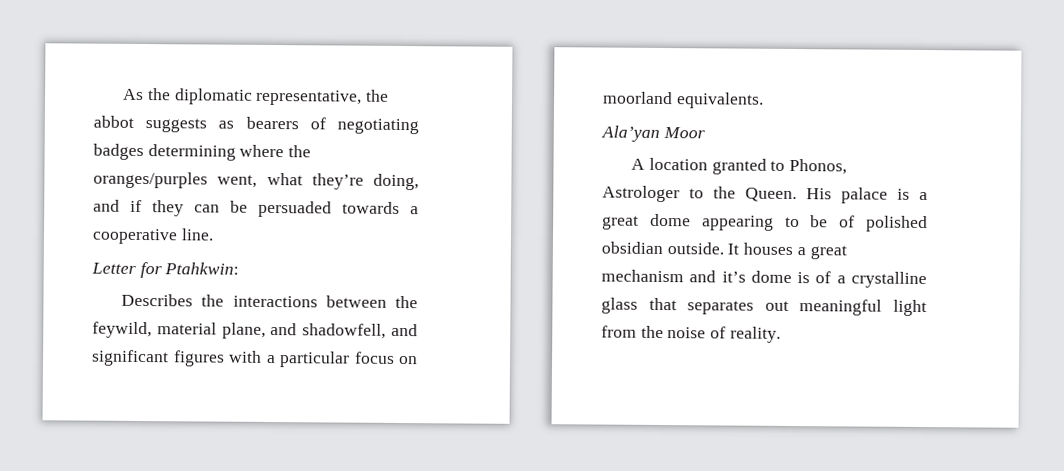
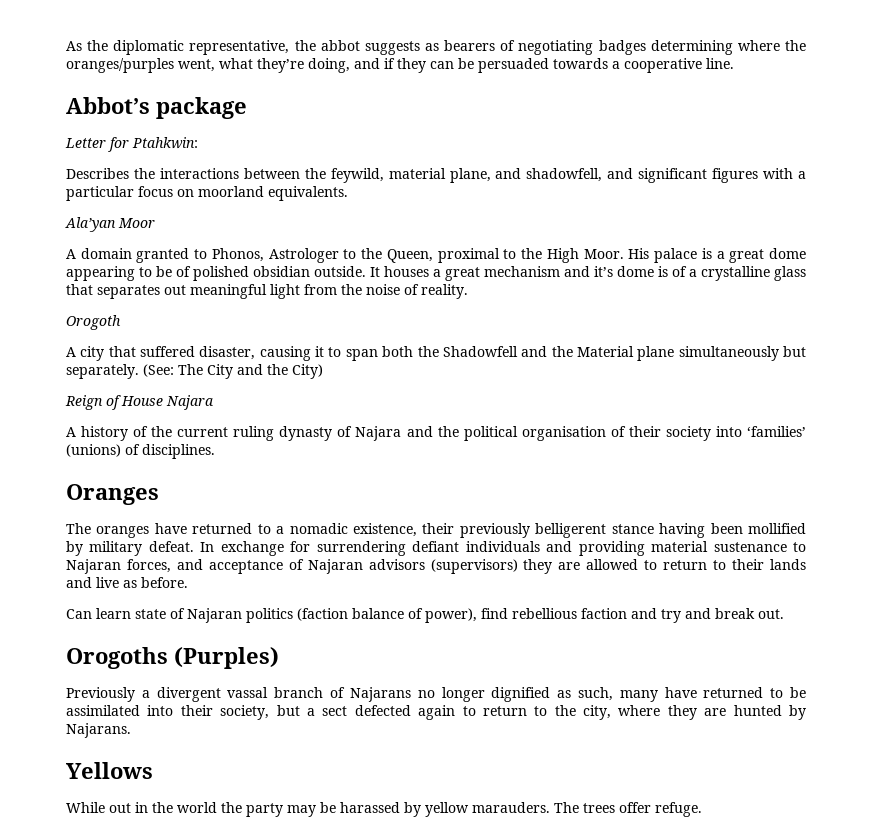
+ Abbot’s package
- A location granted to Phonos, Astrologer to the Queen.
+ A domain granted to Phonos, Astrologer to the Queen, proximal to the High Moor.
+ Orogoth
+ A city that suffered disaster, causing it to span both the Shadowfell and the Material plane simultaneously but separately. (See: The City and the City)
+ Reign of House Najara
+ A history of the current ruling dynasty of Najara and the political organisation of their society into ‘families’ (unions) of disciplines.
+ Oranges
+ The oranges have returned to a nomadic existence, their previously belligerent stance having been mollified by military defeat. In exchange for surrendering defiant individuals and providing material sustenance to Najaran forces, and acceptance of Najaran advisors (supervisors) they are allowed to return to their lands and live as before.
+ Can learn state of Najaran politics (faction balance of power), find rebellious faction and try and break out.
+ Orogoths (Purples)
+ Previously a divergent vassal branch of Najarans no longer dignified as such, many have returned to be assimilated into their society, but a sect defected again to return to the city, where they are hunted by Najarans.
+ Yellows
+ While out in the world the party may be harassed by yellow marauders. The trees offer refuge.

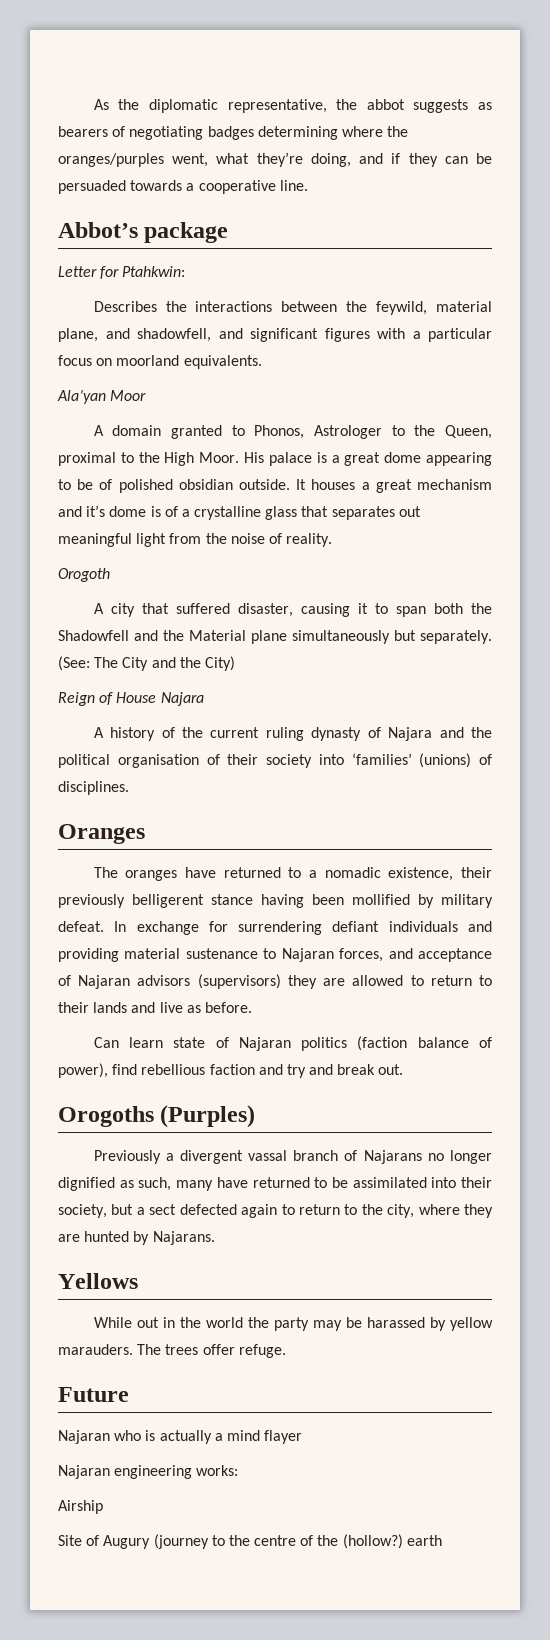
+ Future
+ Najaran who is actually a mind flayer
+ Najaran engineering works:
+ Airship
+ Site of Augury (journey to the centre of the (hollow?) earth

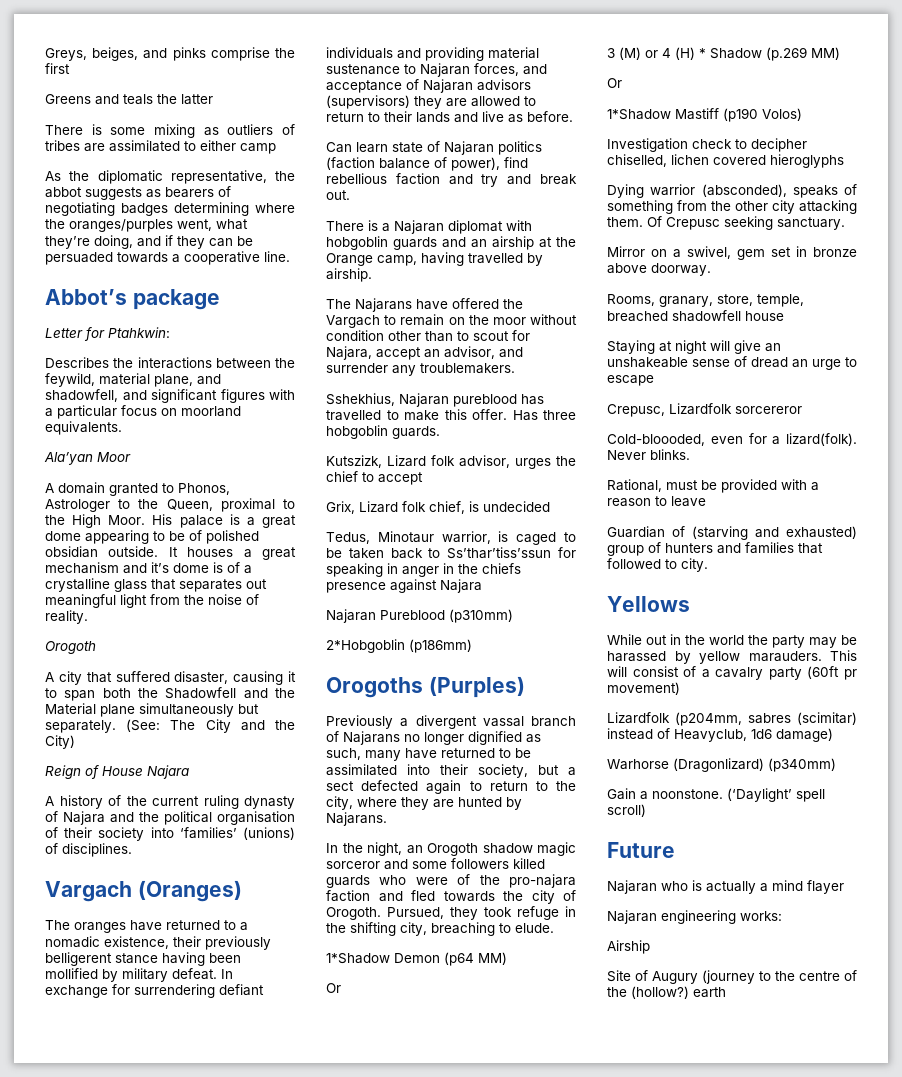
+ Greys, beiges, and pinks comprise the first
+ Greens and teals the latter
+ There is some mixing as outliers of tribes are assimilated to either camp
- Oranges
+ Vargach (Oranges)
+ There is a Najaran diplomat with hobgoblin guards and an airship at the Orange camp, having travelled by airship.
+ The Najarans have offered the Vargach to remain on the moor without condition other than to scout for Najara, accept an advisor, and surrender any troublemakers.
+ Sshekhius, Najaran pureblood has travelled to make this offer. Has three hobgoblin guards.
+ Kutszizk, Lizard folk advisor, urges the chief to accept
+ Grix, Lizard folk chief, is undecided
+ Tedus, Minotaur warrior, is caged to be taken back to Ss’thar’tiss’ssun for speaking in anger in the chiefs presence against Najara
+ Najaran Pureblood (p310mm)
+ 2*Hobgoblin (p186mm)
+ In the night, an Orogoth shadow magic sorceror and some followers killed guards who were of the pro-najara faction and fled towards the city of Orogoth. Pursued, they took refuge in the shifting city, breaching to elude.
+ 1*Shadow Demon (p64 MM)
+ Or
+ 3 (M) or 4 (H) * Shadow (p.269 MM)
+ Or
+ 1*Shadow Mastiff (p190 Volos)
+ Investigation check to decipher chiselled, lichen covered hieroglyphs
+ Dying warrior (absconded), speaks of something from the other city attacking them. Of Crepusc seeking sanctuary.
+ Mirror on a swivel, gem set in bronze above doorway.
+ Rooms, granary, store, temple, breached shadowfell house
+ Staying at night will give an unshakeable sense of dread an urge to escape
+ Crepusc, Lizardfolk sorcereror
+ Cold-bloooded, even for a lizard(folk). Never blinks.
+ Rational, must be provided with a reason to leave
+ Guardian of (starving and exhausted) group of hunters and families that followed to city.
- The trees offer refuge.
+ This will consist of a cavalry party (60ft pr movement)
+ Lizardfolk (p204mm, sabres (scimitar) instead of Heavyclub, 1d6 damage)
+ Warhorse (Dragonlizard) (p340mm)
+ Gain a noonstone. (‘Daylight’ spell scroll)

